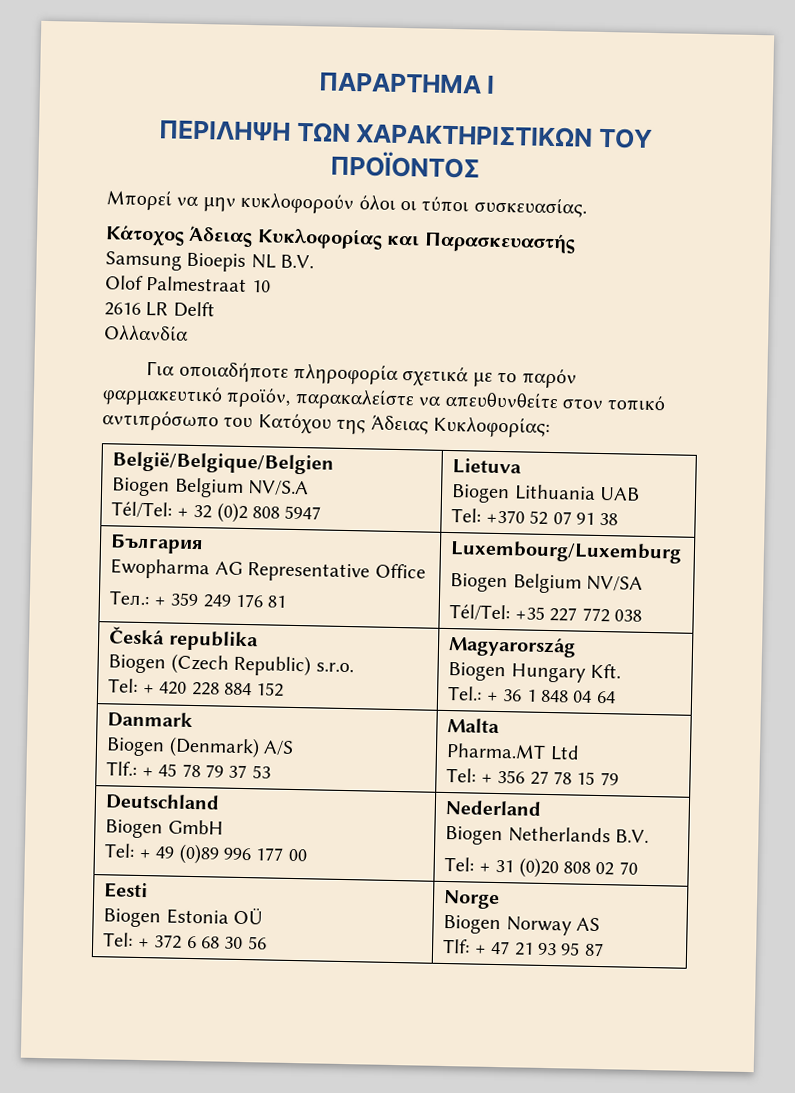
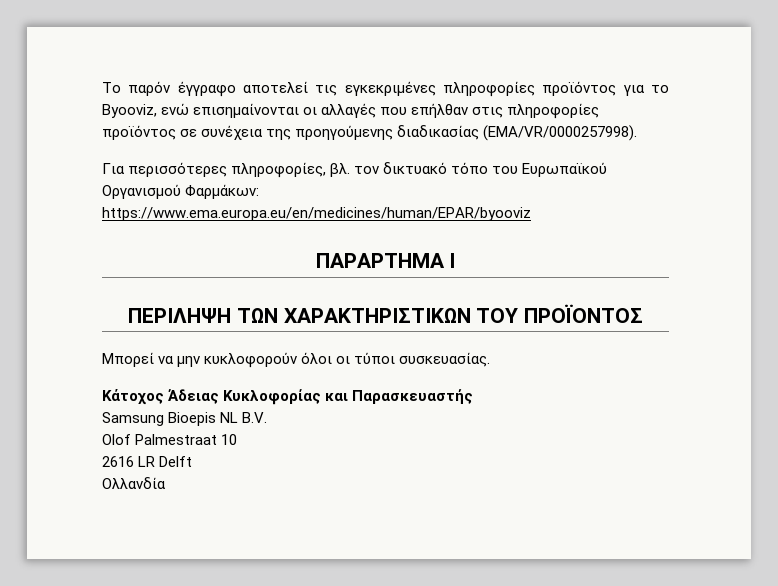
+ Το παρόν έγγραφο αποτελεί τις εγκεκριμένες πληροφορίες προϊόντος για το Byooviz, ενώ επισημαίνονται οι αλλαγές που επήλθαν στις πληροφορίες προϊόντος σε συνέχεια της προηγούμενης διαδικασίας (EMA/VR/0000257998).
+ Για περισσότερες πληροφορίες, βλ. τον δικτυακό τόπο του Ευρωπαϊκού Οργανισμού Φαρμάκων: https://www.ema.europa.eu/en/medicines/human/EPAR/byooviz
- Για οποιαδήποτε πληροφορία σχετικά με το παρόν φαρμακευτικό προϊόν, παρακαλείστε να απευθυνθείτε στον τοπικό αντιπρόσωπο του Κατόχου της Άδειας Κυκλοφορίας:
- België/Belgique/Belgien
- Biogen Belgium NV/S.A
- Tél/Tel: + 32 (0)2 808 5947 | Lietuva
- Biogen Lithuania UAB
- Tel: +370 52 07 91 38
- България
- Ewopharma AG Representative Office
- Teл.: + 359 249 176 81 | Luxembourg/Luxemburg
- Biogen Belgium NV/SA
- Tél/Tel: +35 227 772 038
- Česká republika
- Biogen (Czech Republic) s.r.o.
- Tel: + 420 228 884 152 | Magyarország
- Biogen Hungary Kft.
- Tel.: + 36 1 848 04 64
- Danmark
- Biogen (Denmark) A/S
- Tlf.: + 45 78 79 37 53 | Malta
- Pharma.MT Ltd
- Tel: + 356 27 78 15 79
- Deutschland
- Biogen GmbH
- Tel: + 49 (0)89 996 177 00 | Nederland
- Biogen Netherlands B.V.
- Tel: + 31 (0)20 808 02 70
- Eesti
- Biogen Estonia OÜ
- Tel: + 372 6 68 30 56 | Norge
- Biogen Norway AS
- Tlf: + 47 21 93 95 87

